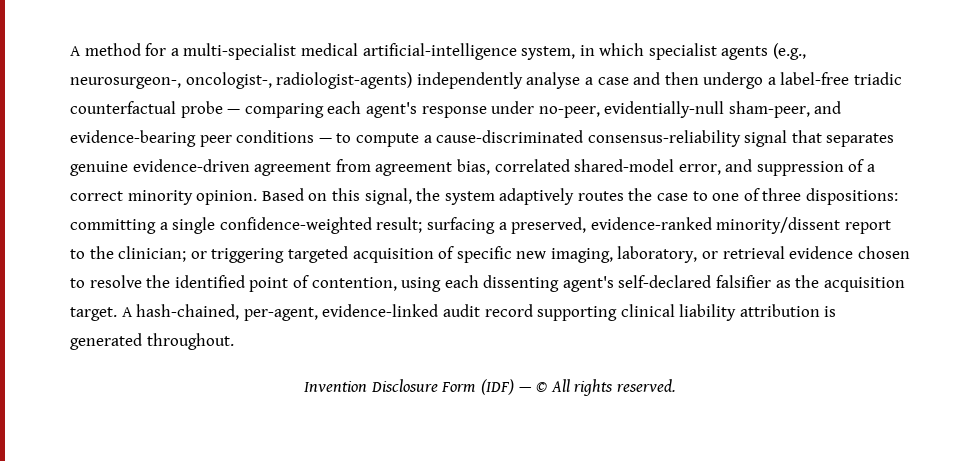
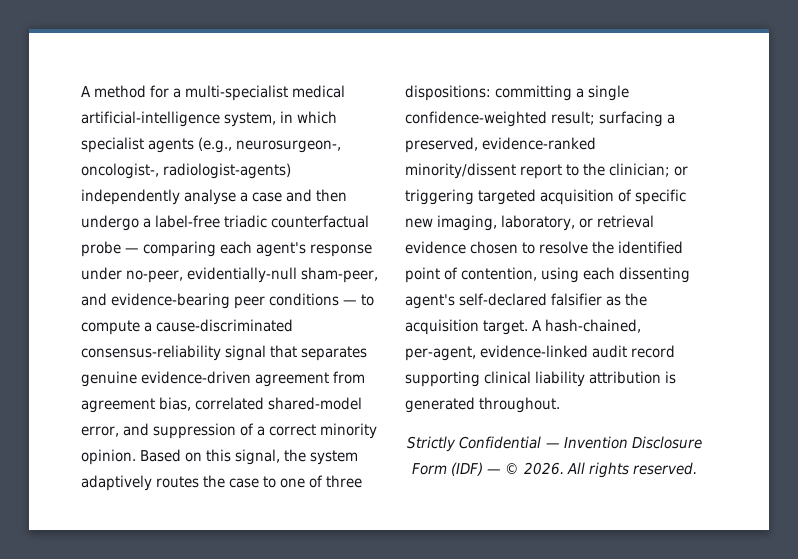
- Invention Disclosure Form (IDF) — © All rights reserved.
+ Strictly Confidential — Invention Disclosure Form (IDF) — © 2026. All rights reserved.

